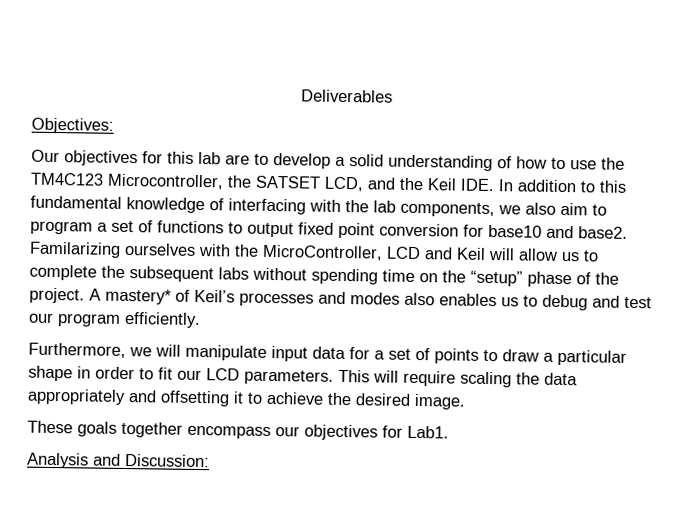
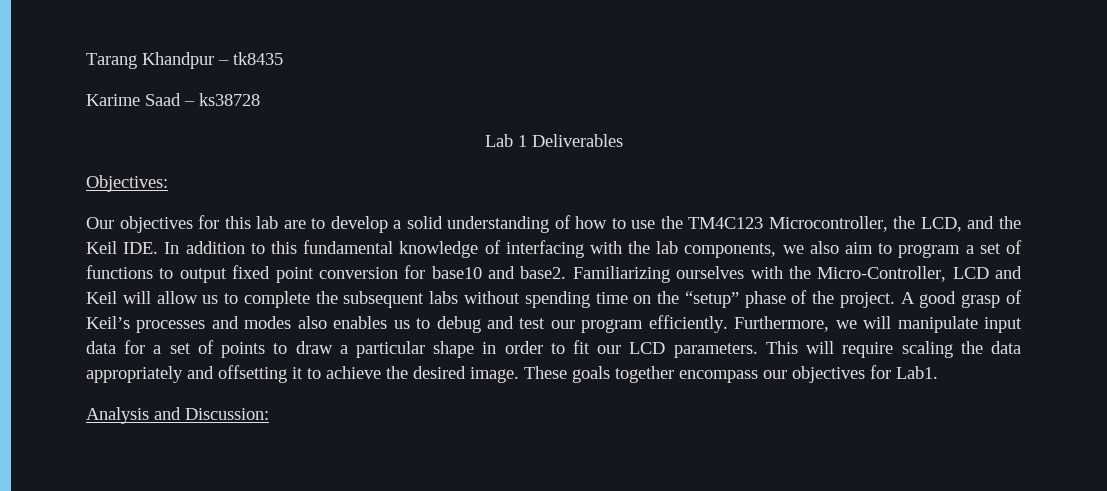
- Deliverables
+ Tarang Khandpur – tk8435
+ Karime Saad – ks38728
+ Lab 1 Deliverables
- Our objectives for this lab are to develop a solid understanding of how to use the TM4C123 Microcontroller, the SATSET LCD, and the Keil IDE. In addition to this fundamental knowledge of interfacing with the lab components, we also aim to program a set of functions to output fixed point conversion for base10 and base2.
+ Our objectives for this lab are to develop a solid understanding of how to use the TM4C123 Microcontroller, the LCD, and the Keil IDE. In addition to this fundamental knowledge of interfacing with the lab components, we also aim to program a set of functions to output fixed point conversion for base10 and base2.
- Familarizing ourselves with the MicroController, LCD and Keil will allow us to complete the subsequent labs without spending time on the “setup” phase of the project.
+ Familiarizing ourselves with the Micro-Controller, LCD and Keil will allow us to complete the subsequent labs without spending time on the “setup” phase of the project.
- A mastery* of Keil’s processes and modes also enables us to debug and test our program efficiently.
- Furthermore, we will manipulate input data for a set of points to draw a particular shape in order to fit our LCD parameters.
+ A good grasp of Keil’s processes and modes also enables us to debug and test our program efficiently. Furthermore, we will manipulate input data for a set of points to draw a particular shape in order to fit our LCD parameters.
- This will require scaling the data appropriately and offsetting it to achieve the desired image.
- These goals together encompass our objectives for Lab1.
+ This will require scaling the data appropriately and offsetting it to achieve the desired image. These goals together encompass our objectives for Lab1.

